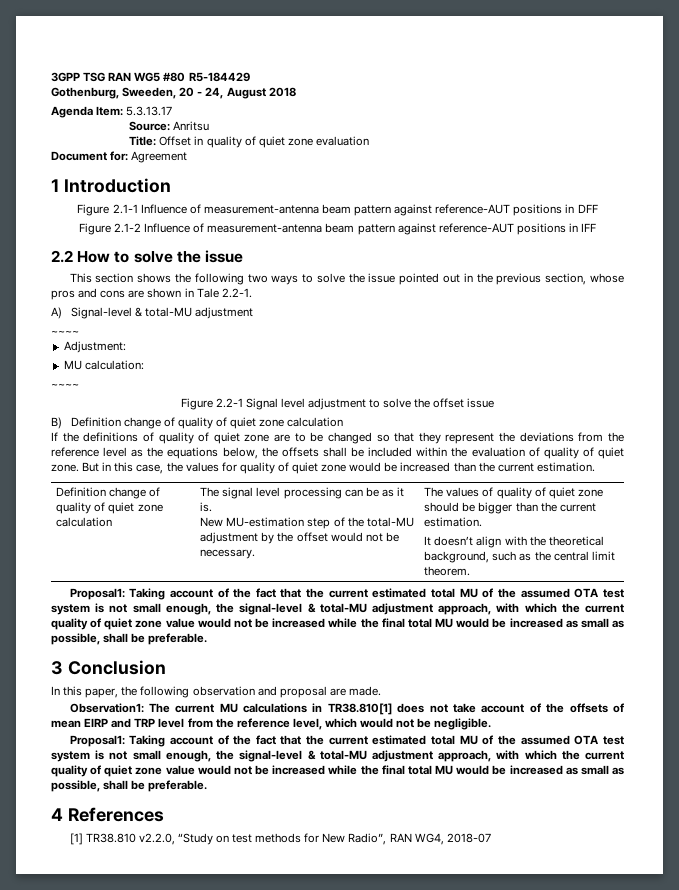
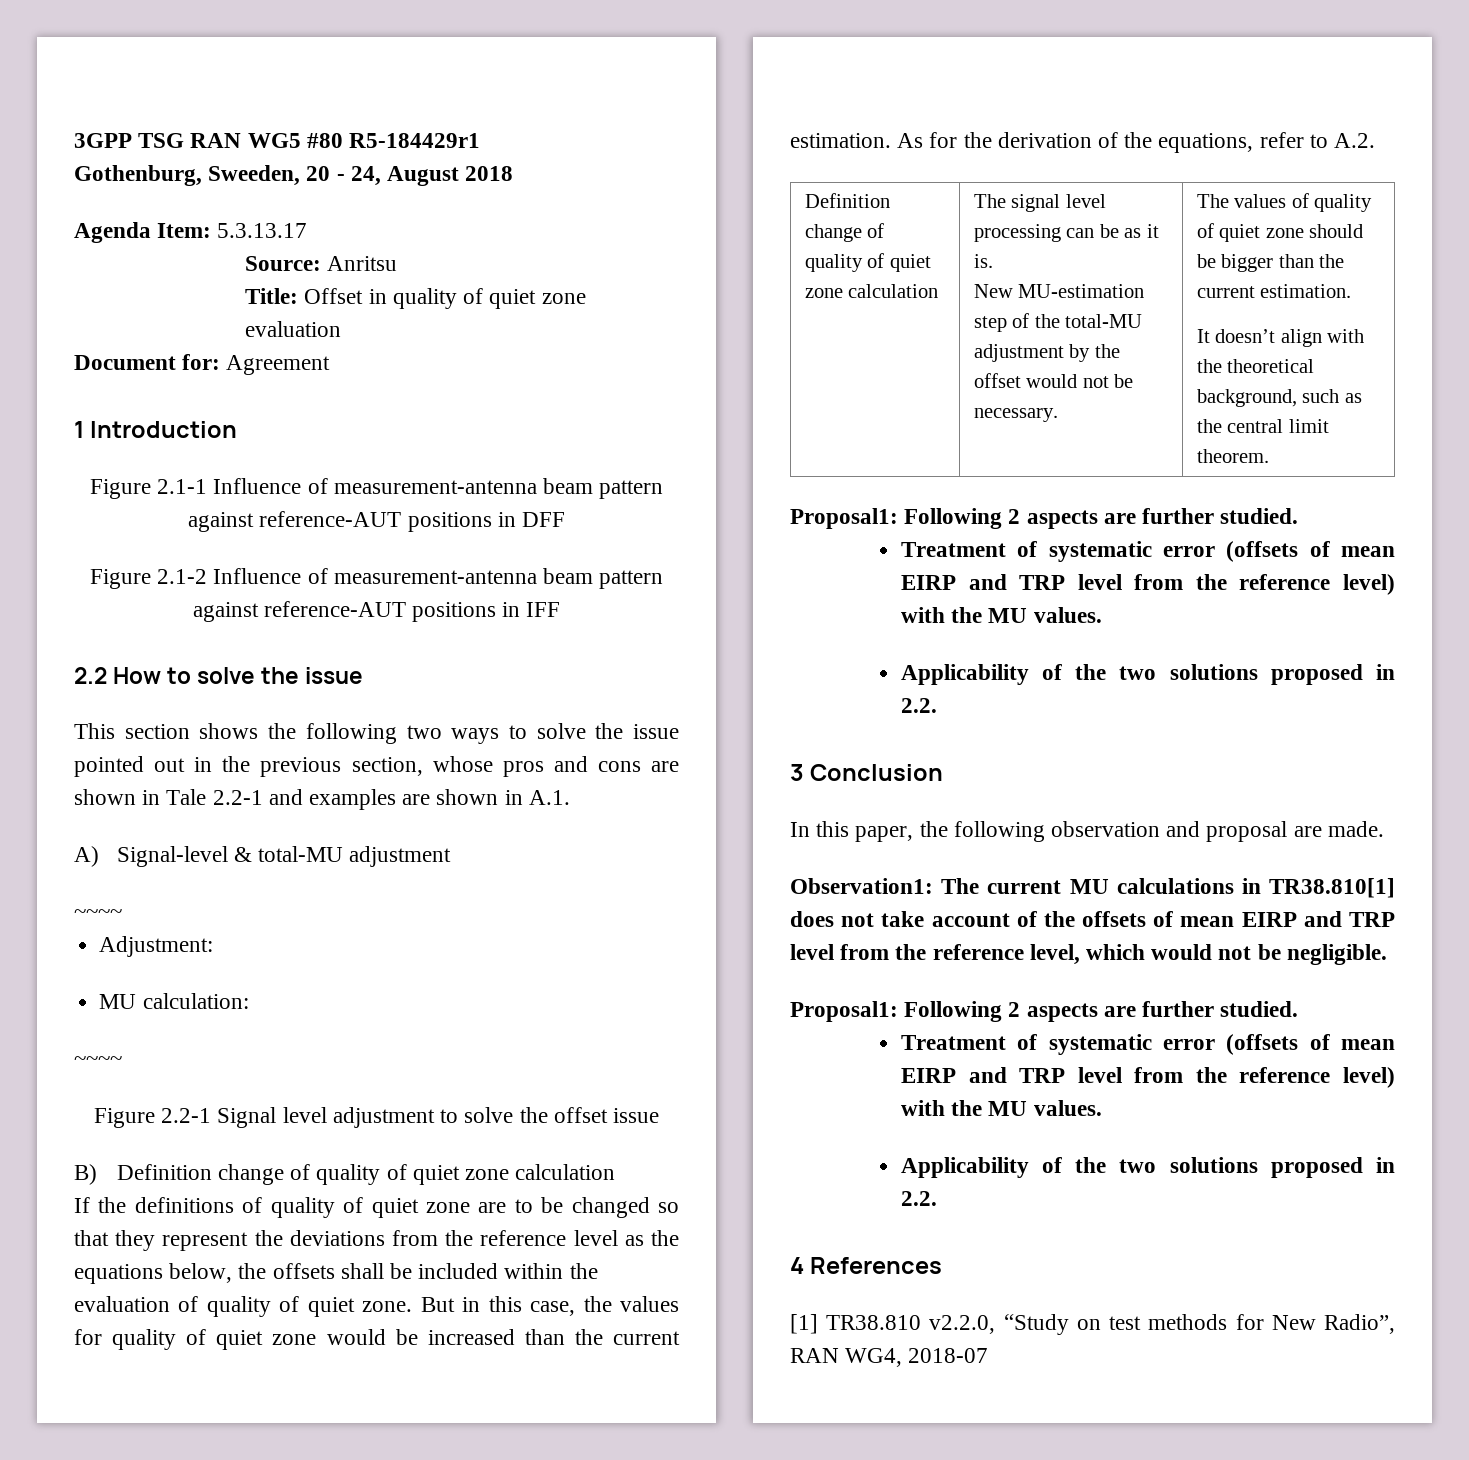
- 3GPP TSG RAN WG5 #80 R5-184429
+ 3GPP TSG RAN WG5 #80 R5-184429r1
- This section shows the following two ways to solve the issue pointed out in the previous section, whose pros and cons are shown in Tale 2.2-1.
+ This section shows the following two ways to solve the issue pointed out in the previous section, whose pros and cons are shown in Tale 2.2-1 and examples are shown in A.1.
+ As for the derivation of the equations, refer to A.2.
  It doesn’t align with the theoretical background, such as the central limit theorem.
- Proposal1: Taking account of the fact that the current estimated total MU of the assumed OTA test system is not small enough, the signal-level & total-MU adjustment approach, with which the current quality of quiet zone value would not be increased while the final total MU would be increased as small as possible, shall be preferable.
+ Proposal1: Following 2 aspects are further studied.
+ Treatment of systematic error (offsets of mean EIRP and TRP level from the reference level) with the MU values.
+ Applicability of the two solutions proposed in 2.2.
  Observation1: The current MU calculations in TR38.810[1] does not take account of the offsets of mean EIRP and TRP level from the reference level, which would not be negligible.
- Proposal1: Taking account of the fact that the current estimated total MU of the assumed OTA test system is not small enough, the signal-level & total-MU adjustment approach, with which the current quality of quiet zone value would not be increased while the final total MU would be increased as small as possible, shall be preferable.
+ Proposal1: Following 2 aspects are further studied.
+ Treatment of systematic error (offsets of mean EIRP and TRP level from the reference level) with the MU values.
+ Applicability of the two solutions proposed in 2.2.

